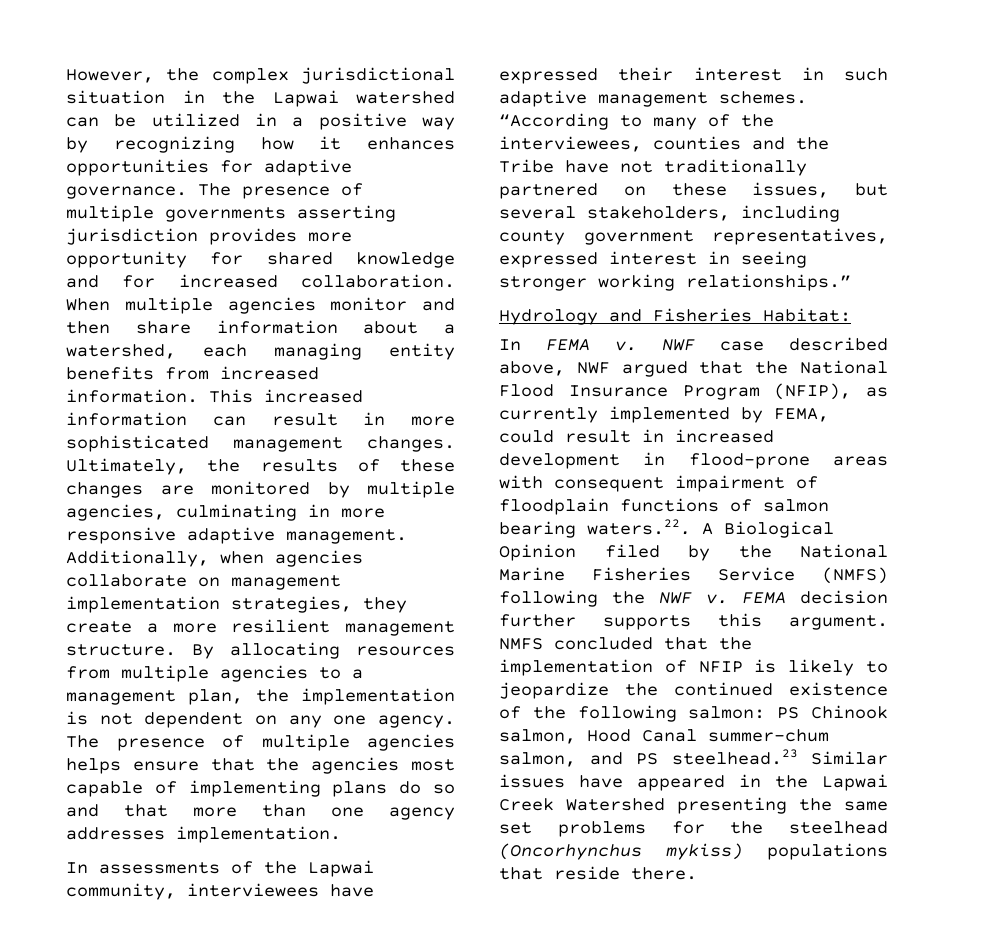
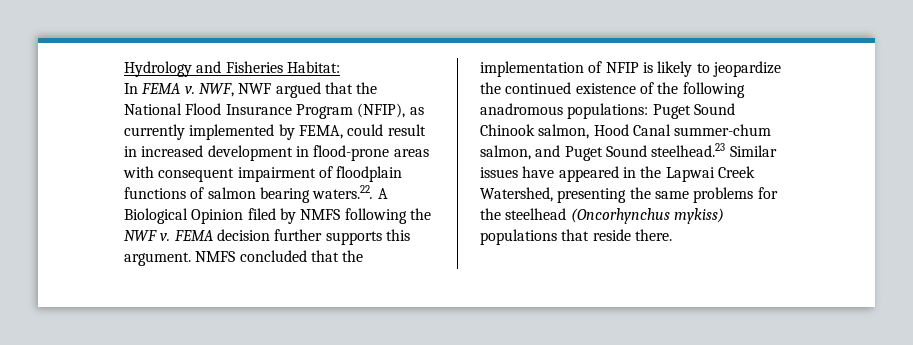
- However, the complex jurisdictional situation in the Lapwai watershed can be utilized in a positive way by recognizing how it enhances opportunities for adaptive governance. The presence of multiple governments asserting jurisdiction provides more opportunity for shared knowledge and for increased collaboration. When multiple agencies monitor and then share information about a watershed, each managing entity benefits from increased information. This increased information can result in more sophisticated management changes. Ultimately, the results of these changes are monitored by multiple agencies, culminating in more responsive adaptive management. Additionally, when agencies collaborate on management implementation strategies, they create a more resilient management structure. By allocating resources from multiple agencies to a management plan, the implementation is not dependent on any one agency. The presence of multiple agencies helps ensure that the agencies most capable of implementing plans do so and that more than one agency addresses implementation.
- In assessments of the Lapwai community, interviewees have expressed their interest in such adaptive management schemes. “According to many of the interviewees, counties and the Tribe have not traditionally partnered on these issues, but several stakeholders, including county government representatives, expressed interest in seeing stronger working relationships.”
- NWF case described above, NWF argued that the National Flood Insurance Program (NFIP), as currently implemented by FEMA, could result in increased development in flood-prone areas with consequent impairment of floodplain functions of salmon bearing waters.22. A Biological Opinion filed by the National Marine Fisheries Service (NMFS) following the NWF v.
+ NWF, NWF argued that the National Flood Insurance Program (NFIP), as currently implemented by FEMA, could result in increased development in flood-prone areas with consequent impairment of floodplain functions of salmon bearing waters.22. A Biological Opinion filed by NMFS following the NWF v.
- NMFS concluded that the implementation of NFIP is likely to jeopardize the continued existence of the following salmon: PS Chinook salmon, Hood Canal summer-chum salmon, and PS steelhead.23 Similar issues have appeared in the Lapwai Creek Watershed presenting the same set problems for the steelhead (Oncorhynchus mykiss) populations that reside there.
+ NMFS concluded that the implementation of NFIP is likely to jeopardize the continued existence of the following anadromous populations: Puget Sound Chinook salmon, Hood Canal summer-chum salmon, and Puget Sound steelhead.23 Similar issues have appeared in the Lapwai Creek Watershed, presenting the same problems for the steelhead (Oncorhynchus mykiss) populations that reside there.

